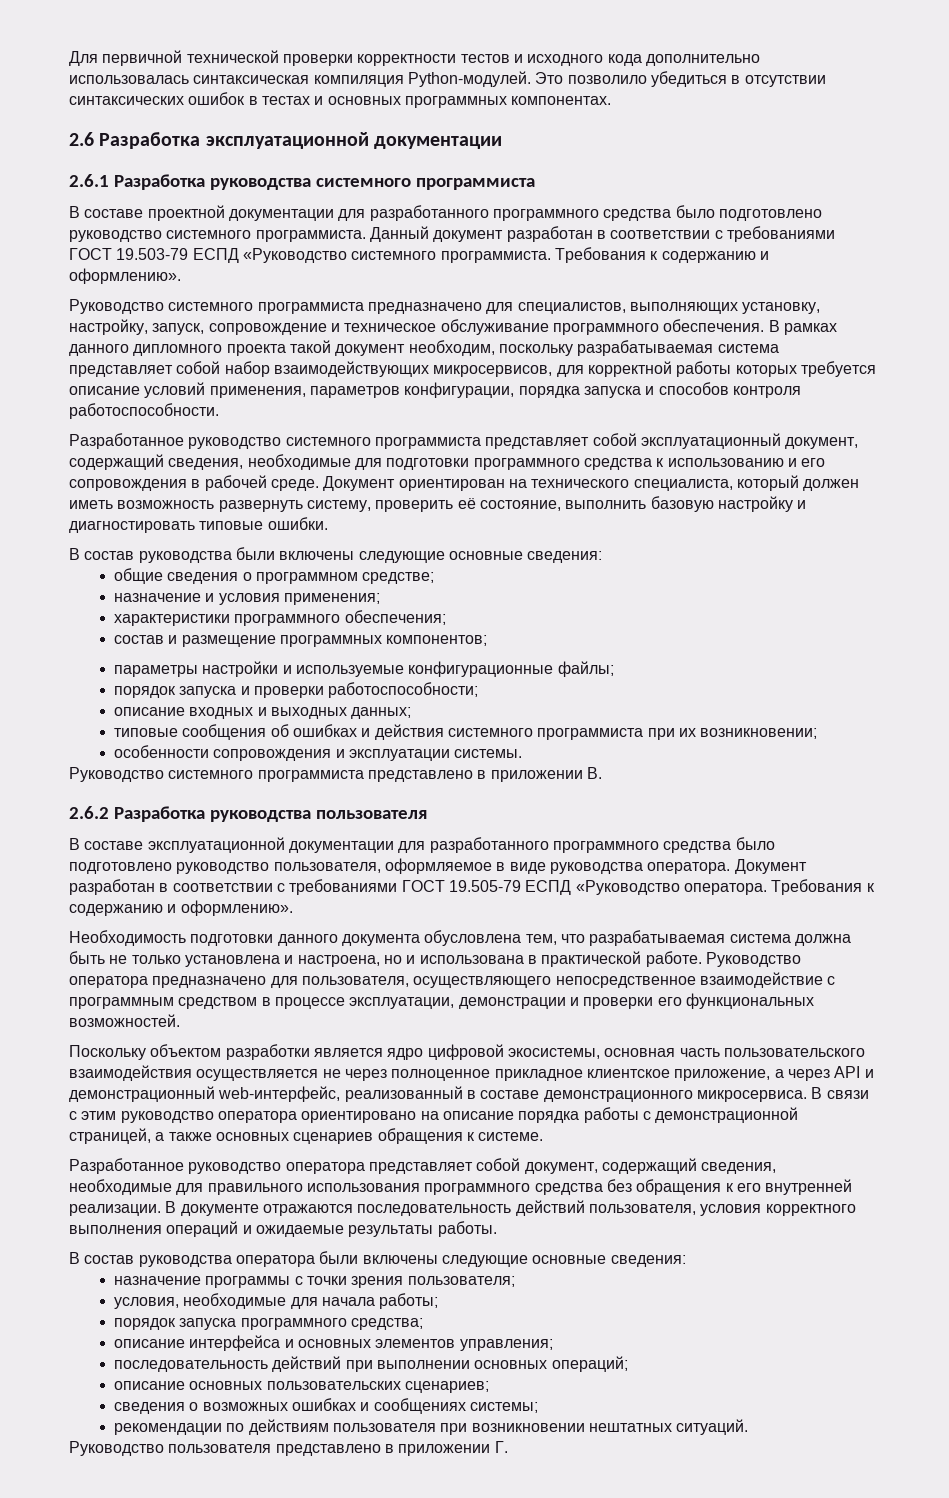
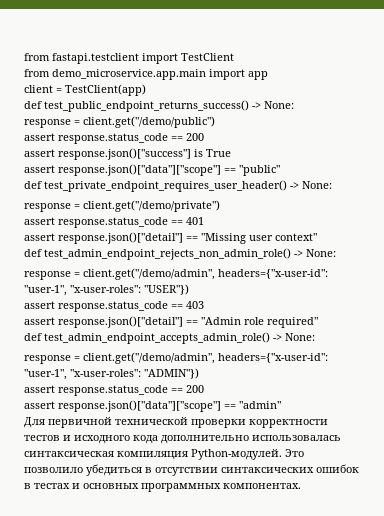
+ from fastapi.testclient import TestClient
+ from demo_microservice.app.main import app
+ client = TestClient(app)
+ def test_public_endpoint_returns_success() -> None:
+ response = client.get("/demo/public")
+ assert response.status_code == 200
+ assert response.json()["success"] is True
+ assert response.json()["data"]["scope"] == "public"
+ def test_private_endpoint_requires_user_header() -> None:
+ response = client.get("/demo/private")
+ assert response.status_code == 401
+ assert response.json()["detail"] == "Missing user context"
+ def test_admin_endpoint_rejects_non_admin_role() -> None:
+ response = client.get("/demo/admin", headers={"x-user-id": "user-1", "x-user-roles": "USER"})
+ assert response.status_code == 403
+ assert response.json()["detail"] == "Admin role required"
+ def test_admin_endpoint_accepts_admin_role() -> None:
+ response = client.get("/demo/admin", headers={"x-user-id": "user-1", "x-user-roles": "ADMIN"})
+ assert response.status_code == 200
+ assert response.json()["data"]["scope"] == "admin"
- 2.6 Разработка эксплуатационной документации
- 2.6.1 Разработка руководства системного программиста
- В составе проектной документации для разработанного программного средства было подготовлено руководство системного программиста. Данный документ разработан в соответствии с требованиями ГОСТ 19.503-79 ЕСПД «Руководство системного программиста. Требования к содержанию и оформлению».
- Руководство системного программиста предназначено для специалистов, выполняющих установку, настройку, запуск, сопровождение и техническое обслуживание программного обеспечения. В рамках данного дипломного проекта такой документ необходим, поскольку разрабатываемая система представляет собой набор взаимодействующих микросервисов, для корректной работы которых требуется описание условий применения, параметров конфигурации, порядка запуска и способов контроля работоспособности.
- Разработанное руководство системного программиста представляет собой эксплуатационный документ, содержащий сведения, необходимые для подготовки программного средства к использованию и его сопровождения в рабочей среде. Документ ориентирован на технического специалиста, который должен иметь возможность развернуть систему, проверить её состояние, выполнить базовую настройку и диагностировать типовые ошибки.
- В состав руководства были включены следующие основные сведения:
- общие сведения о программном средстве;
- назначение и условия применения;
- характеристики программного обеспечения;
- состав и размещение программных компонентов;
- параметры настройки и используемые конфигурационные файлы;
- порядок запуска и проверки работоспособности;
- описание входных и выходных данных;
- типовые сообщения об ошибках и действия системного программиста при их возникновении;
- особенности сопровождения и эксплуатации системы.
- Руководство системного программиста представлено в приложении В.
- 2.6.2 Разработка руководства пользователя
- В составе эксплуатационной документации для разработанного программного средства было подготовлено руководство пользователя, оформляемое в виде руководства оператора. Документ разработан в соответствии с требованиями ГОСТ 19.505-79 ЕСПД «Руководство оператора. Требования к содержанию и оформлению».
- Необходимость подготовки данного документа обусловлена тем, что разрабатываемая система должна быть не только установлена и настроена, но и использована в практической работе. Руководство оператора предназначено для пользователя, осуществляющего непосредственное взаимодействие с программным средством в процессе эксплуатации, демонстрации и проверки его функциональных возможностей.
- Поскольку объектом разработки является ядро цифровой экосистемы, основная часть пользовательского взаимодействия осуществляется не через полноценное прикладное клиентское приложение, а через API и демонстрационный web-интерфейс, реализованный в составе демонстрационного микросервиса. В связи с этим руководство оператора ориентировано на описание порядка работы с демонстрационной страницей, а также основных сценариев обращения к системе.
- Разработанное руководство оператора представляет собой документ, содержащий сведения, необходимые для правильного использования программного средства без обращения к его внутренней реализации. В документе отражаются последовательность действий пользователя, условия корректного выполнения операций и ожидаемые результаты работы.
- В состав руководства оператора были включены следующие основные сведения:
- назначение программы с точки зрения пользователя;
- условия, необходимые для начала работы;
- порядок запуска программного средства;
- описание интерфейса и основных элементов управления;
- последовательность действий при выполнении основных операций;
- описание основных пользовательских сценариев;
- сведения о возможных ошибках и сообщениях системы;
- рекомендации по действиям пользователя при возникновении нештатных ситуаций.
- Руководство пользователя представлено в приложении Г.

